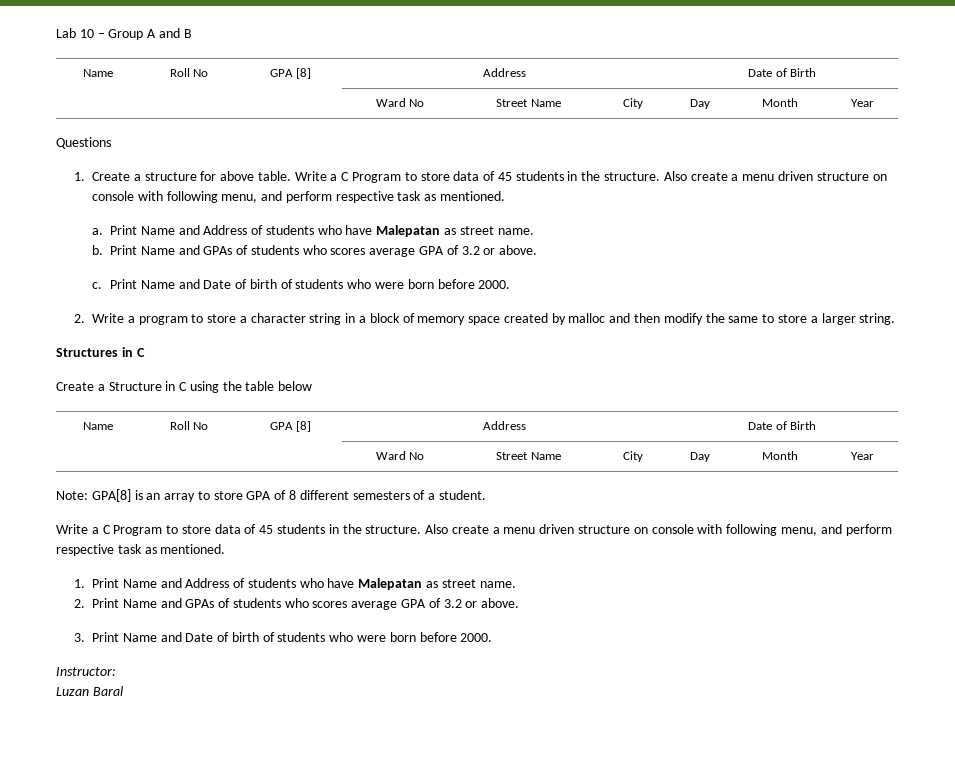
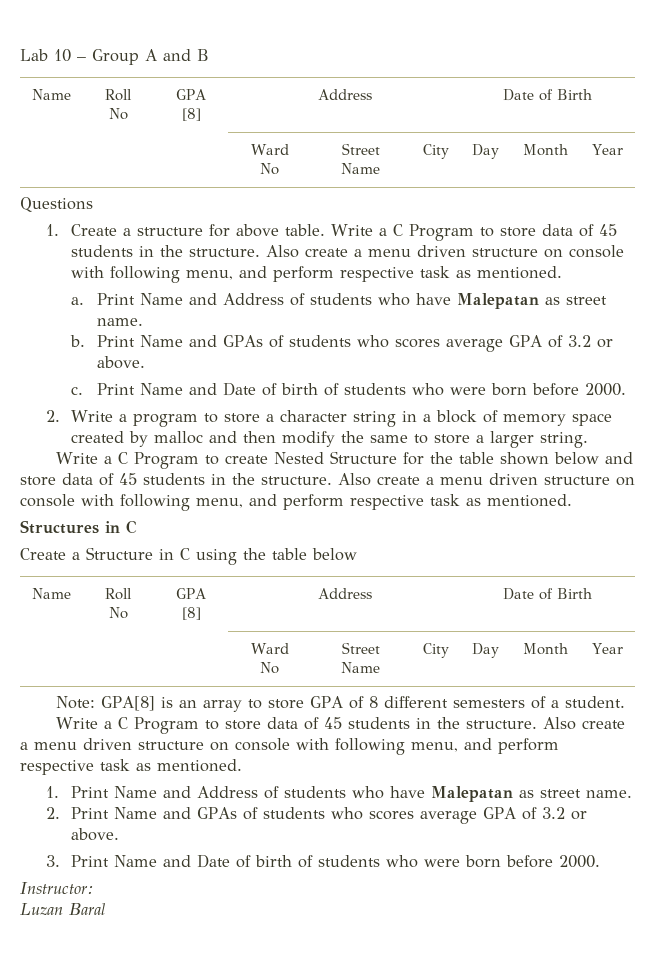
+ Write a C Program to create Nested Structure for the table shown below and store data of 45 students in the structure. Also create a menu driven structure on console with following menu, and perform respective task as mentioned.

